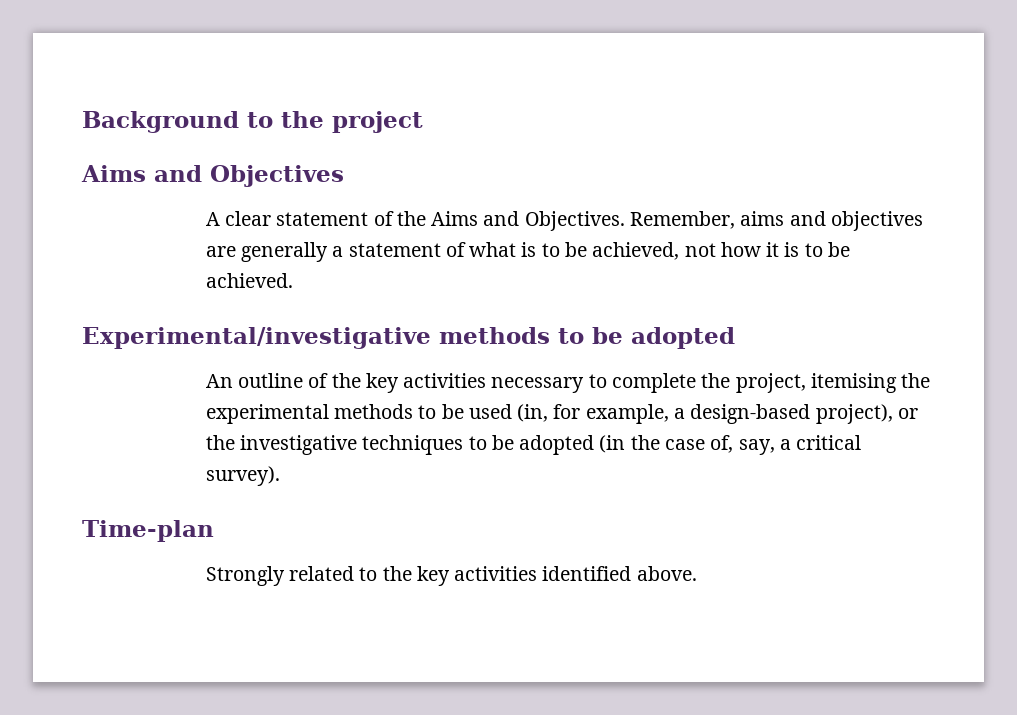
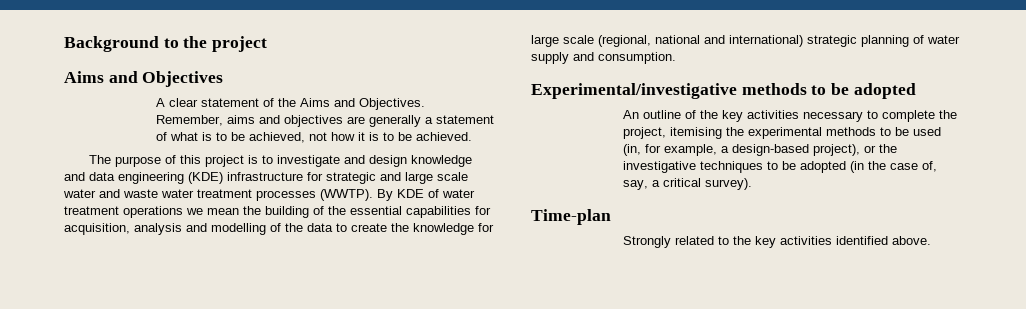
+ The purpose of this project is to investigate and design knowledge and data engineering (KDE) infrastructure for strategic and large scale water and waste water treatment processes (WWTP). By KDE of water treatment operations we mean the building of the essential capabilities for acquisition, analysis and modelling of the data to create the knowledge for large scale (regional, national and international) strategic planning of water supply and consumption.

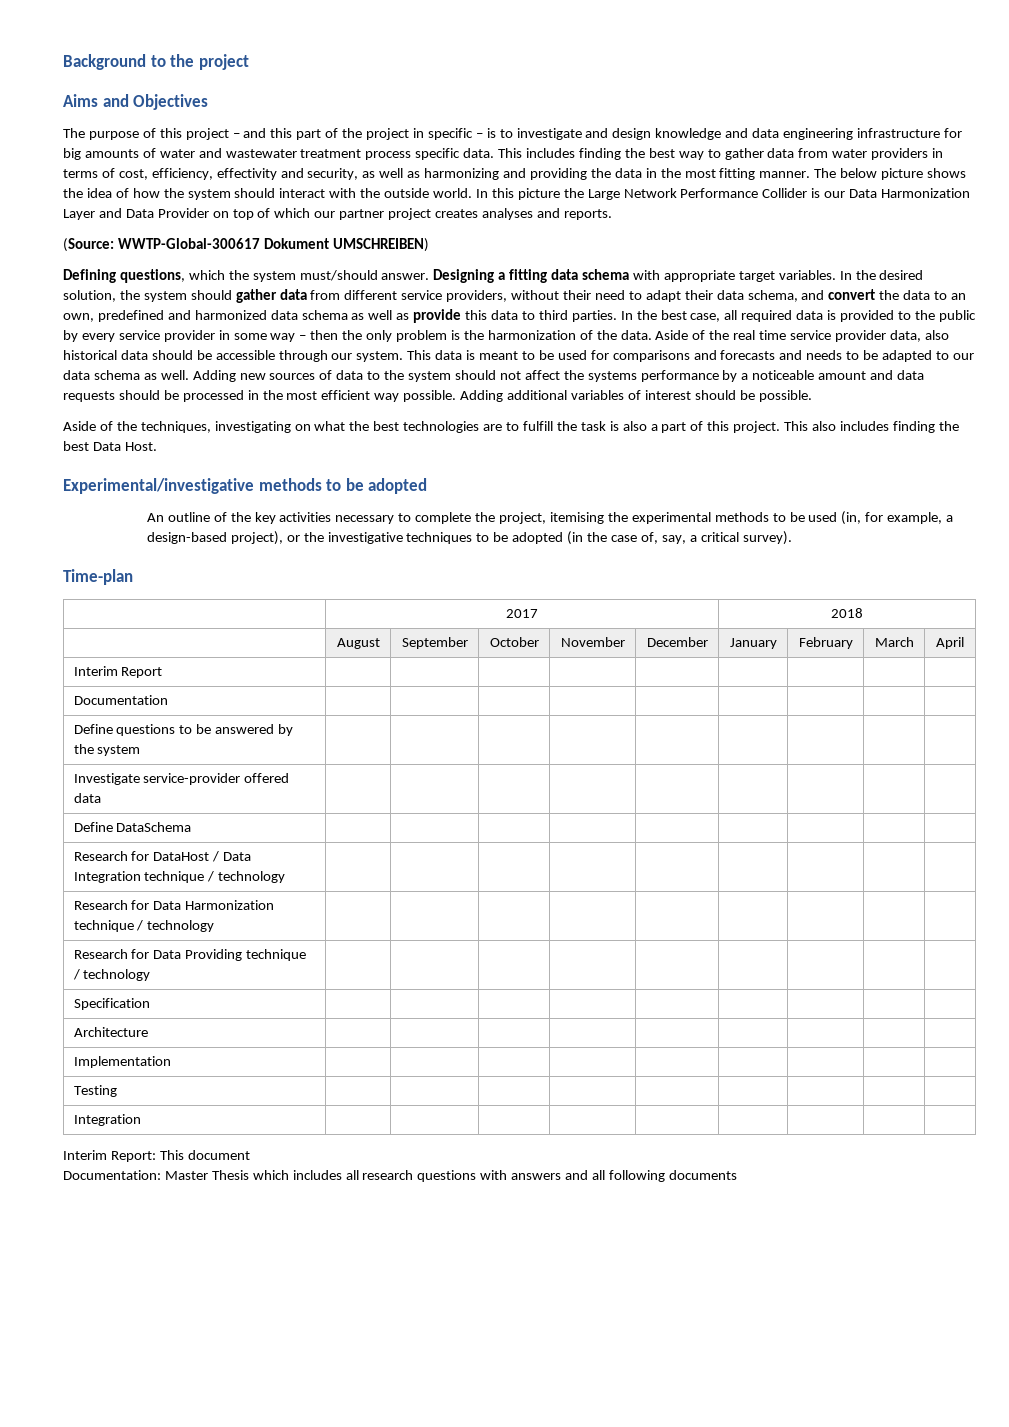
- A clear statement of the Aims and Objectives. Remember, aims and objectives are generally a statement of what is to be achieved, not how it is to be achieved.
- The purpose of this project is to investigate and design knowledge and data engineering (KDE) infrastructure for strategic and large scale water and waste water treatment processes (WWTP). By KDE of water treatment operations we mean the building of the essential capabilities for acquisition, analysis and modelling of the data to create the knowledge for large scale (regional, national and international) strategic planning of water supply and consumption.
+ The purpose of this project – and this part of the project in specific – is to investigate and design knowledge and data engineering infrastructure for big amounts of water and wastewater treatment process specific data. This includes finding the best way to gather data from water providers in terms of cost, efficiency, effectivity and security, as well as harmonizing and providing the data in the most fitting manner. The below picture shows the idea of how the system should interact with the outside world. In this picture the Large Network Performance Collider is our Data Harmonization Layer and Data Provider on top of which our partner project creates analyses and reports.
+ (Source: WWTP-Global-300617 Dokument UMSCHREIBEN)
+ Defining questions, which the system must/should answer. Designing a fitting data schema with appropriate target variables. In the desired solution, the system should gather data from different service providers, without their need to adapt their data schema, and convert the data to an own, predefined and harmonized data schema as well as provide this data to third parties. In the best case, all required data is provided to the public by every service provider in some way – then the only problem is the harmonization of the data. Aside of the real time service provider data, also historical data should be accessible through our system. This data is meant to be used for comparisons and forecasts and needs to be adapted to our data schema as well. Adding new sources of data to the system should not affect the systems performance by a noticeable amount and data requests should be processed in the most efficient way possible. Adding additional variables of interest should be possible.
+ Aside of the techniques, investigating on what the best technologies are to fulfill the task is also a part of this project. This also includes finding the best Data Host.
- Strongly related to the key activities identified above.
+ | 2017 | 2018
+ | August | September | October | November | December | January | February | March | April
+ Interim Report | | | | | | | | |
+ Documentation | | | | | | | | |
+ Define questions to be answered by the system | | | | | | | | |
+ Investigate service-provider offered data | | | | | | | | |
+ Define DataSchema | | | | | | | | |
+ Research for DataHost / Data Integration technique / technology | | | | | | | | |
+ Research for Data Harmonization technique / technology | | | | | | | | |
+ Research for Data Providing technique / technology | | | | | | | | |
+ Specification | | | | | | | | |
+ Architecture | | | | | | | | |
+ Implementation | | | | | | | | |
+ Testing | | | | | | | | |
+ Integration | | | | | | | | |
+ Interim Report: This document
+ Documentation: Master Thesis which includes all research questions with answers and all following documents

